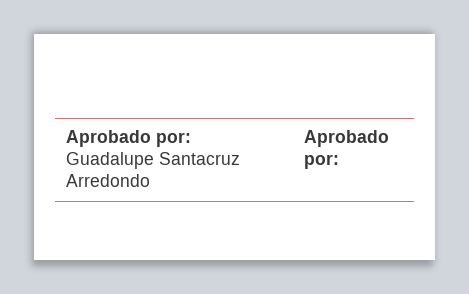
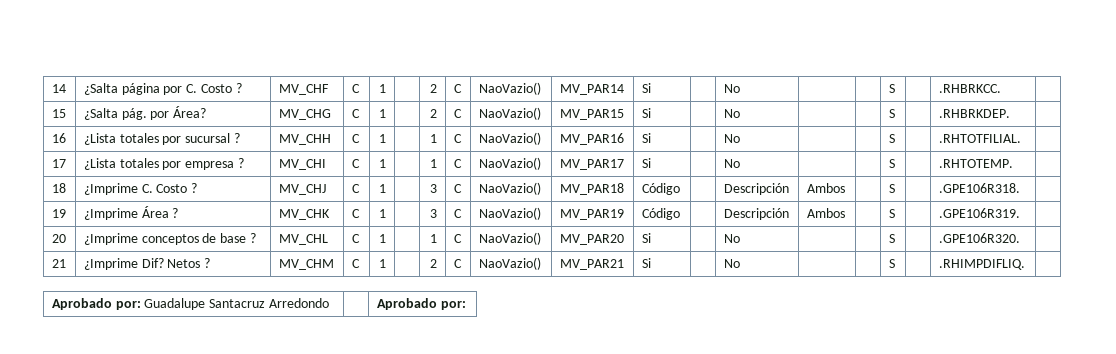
+ 14 | ¿Salta página por C. Costo ? | MV_CHF | C | 1 | | 2 | C | NaoVazio() | MV_PAR14 | Si | | No | | | S | | .RHBRKCC. |
+ 15 | ¿Salta pág. por Área? | MV_CHG | C | 1 | | 2 | C | NaoVazio() | MV_PAR15 | Si | | No | | | S | | .RHBRKDEP. |
+ 16 | ¿Lista totales por sucursal ? | MV_CHH | C | 1 | | 1 | C | NaoVazio() | MV_PAR16 | Si | | No | | | S | | .RHTOTFILIAL. |
+ 17 | ¿Lista totales por empresa ? | MV_CHI | C | 1 | | 1 | C | NaoVazio() | MV_PAR17 | Si | | No | | | S | | .RHTOTEMP. |
+ 18 | ¿Imprime C. Costo ? | MV_CHJ | C | 1 | | 3 | C | NaoVazio() | MV_PAR18 | Código | | Descripción | Ambos | | S | | .GPE106R318. |
+ 19 | ¿Imprime Área ? | MV_CHK | C | 1 | | 3 | C | NaoVazio() | MV_PAR19 | Código | | Descripción | Ambos | | S | | .GPE106R319. |
+ 20 | ¿Imprime conceptos de base ? | MV_CHL | C | 1 | | 1 | C | NaoVazio() | MV_PAR20 | Si | | No | | | S | | .GPE106R320. |
+ 21 | ¿Imprime Dif? Netos ? | MV_CHM | C | 1 | | 2 | C | NaoVazio() | MV_PAR21 | Si | | No | | | S | | .RHIMPDIFLIQ. |

